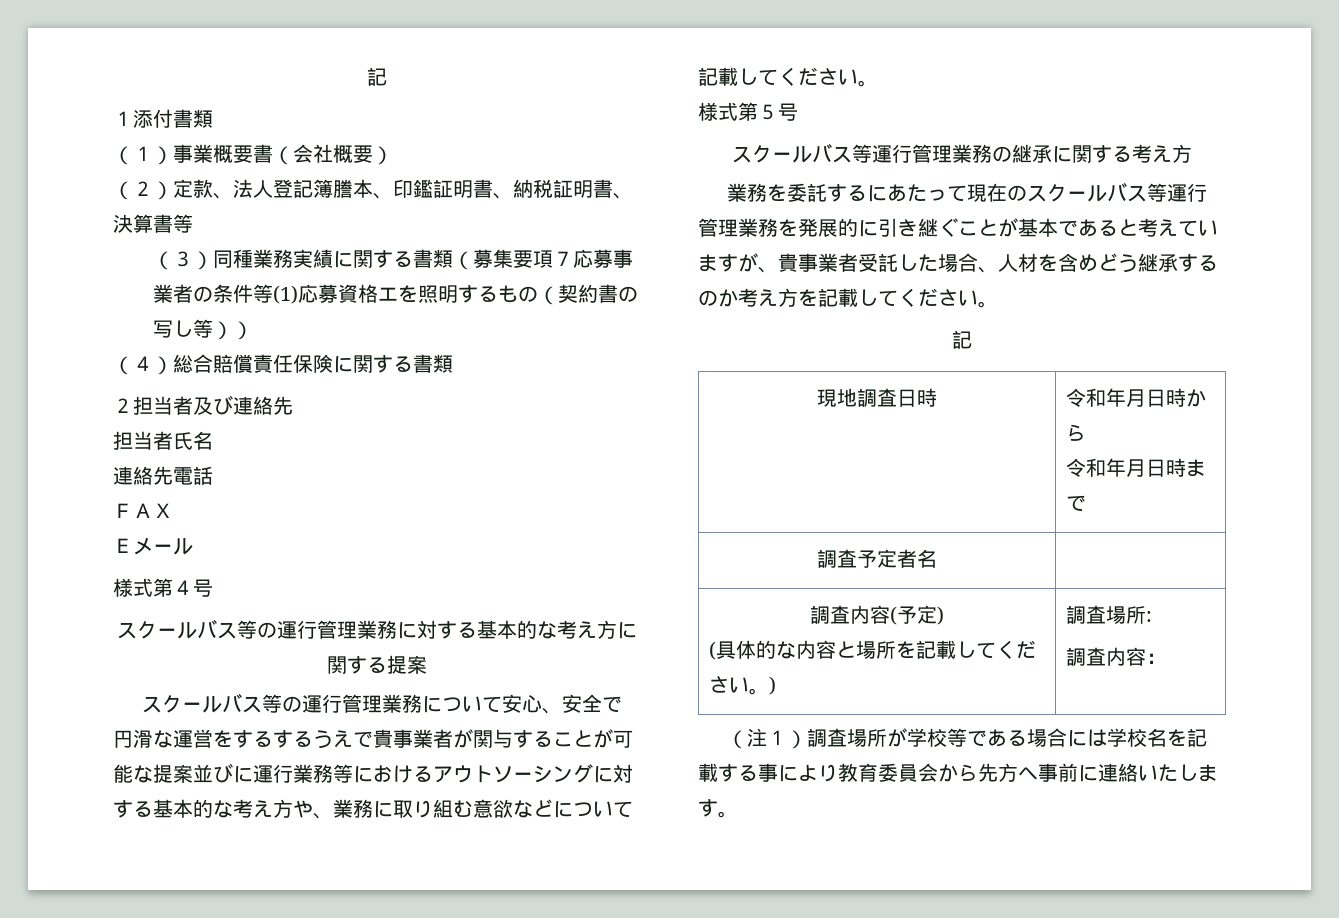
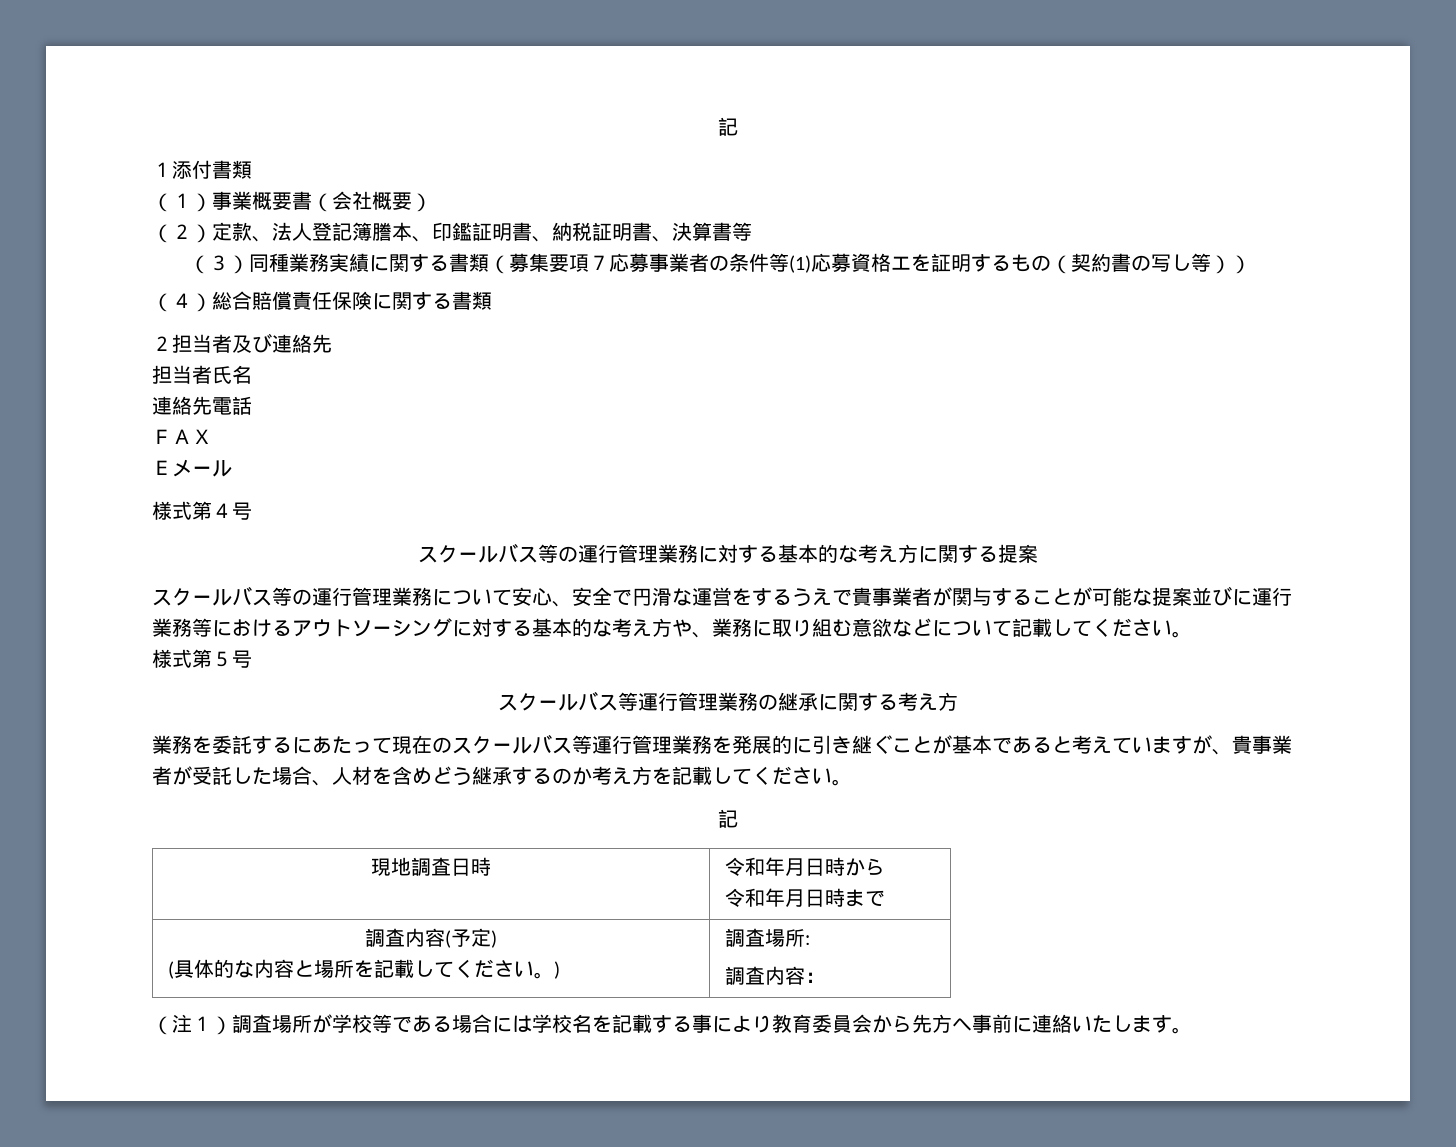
- （３）同種業務実績に関する書類（募集要項７応募事業者の条件等(1)応募資格エを照明するもの（契約書の写し等））
+ （３）同種業務実績に関する書類（募集要項７応募事業者の条件等(1)応募資格エを証明するもの（契約書の写し等））
- スクールバス等の運行管理業務について安心、安全で円滑な運営をするするうえで貴事業者が関与することが可能な提案並びに運行業務等におけるアウトソーシングに対する基本的な考え方や、業務に取り組む意欲などについて記載してください。
+ スクールバス等の運行管理業務について安心、安全で円滑な運営をするうえで貴事業者が関与することが可能な提案並びに運行業務等におけるアウトソーシングに対する基本的な考え方や、業務に取り組む意欲などについて記載してください。
- 業務を委託するにあたって現在のスクールバス等運行管理業務を発展的に引き継ぐことが基本であると考えていますが、貴事業者受託した場合、人材を含めどう継承するのか考え方を記載してください。
+ 業務を委託するにあたって現在のスクールバス等運行管理業務を発展的に引き継ぐことが基本であると考えていますが、貴事業者が受託した場合、人材を含めどう継承するのか考え方を記載してください。
- 調査予定者名 |

